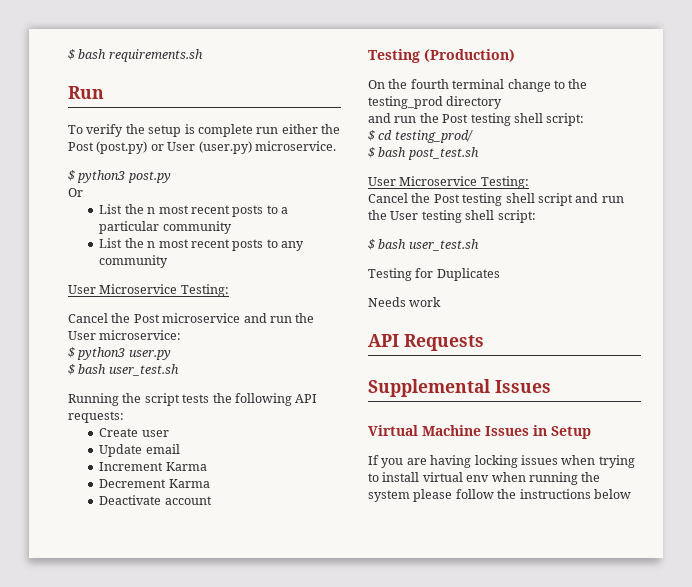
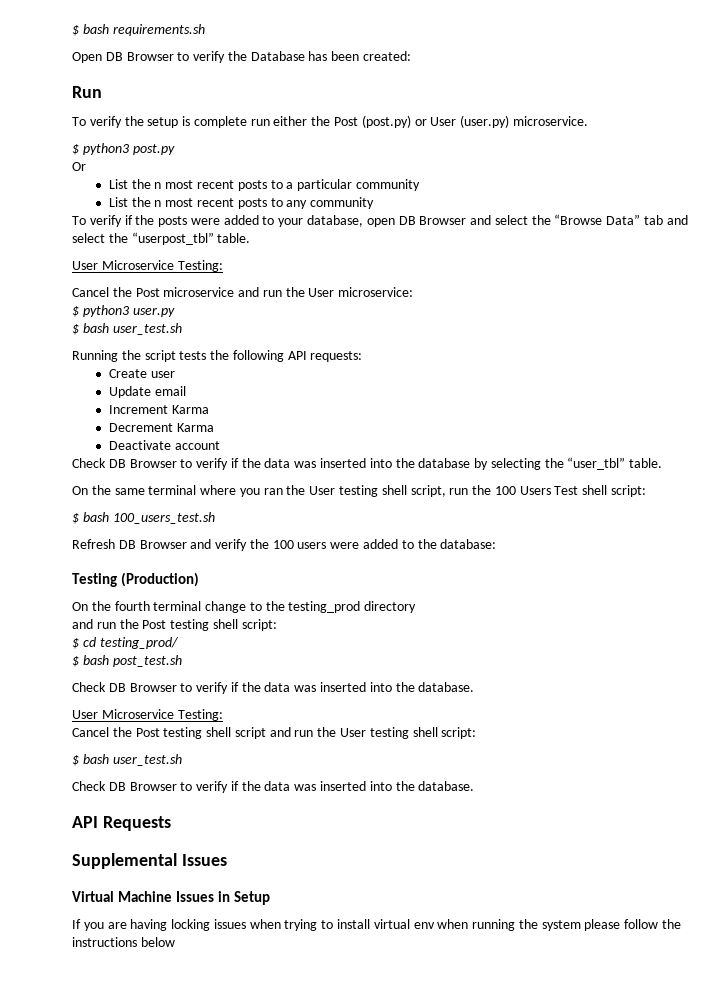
+ Open DB Browser to verify the Database has been created:
+ To verify if the posts were added to your database, open DB Browser and select the “Browse Data” tab and select the “userpost_tbl” table.
+ Check DB Browser to verify if the data was inserted into the database by selecting the “user_tbl” table.
+ On the same terminal where you ran the User testing shell script, run the 100 Users Test shell script:
+ $ bash 100_users_test.sh
+ Refresh DB Browser and verify the 100 users were added to the database:
  $ bash post_test.sh
+ Check DB Browser to verify if the data was inserted into the database.
  Cancel the Post testing shell script and run the User testing shell script:
  $ bash user_test.sh
- Testing for Duplicates
- Needs work
+ Check DB Browser to verify if the data was inserted into the database.

